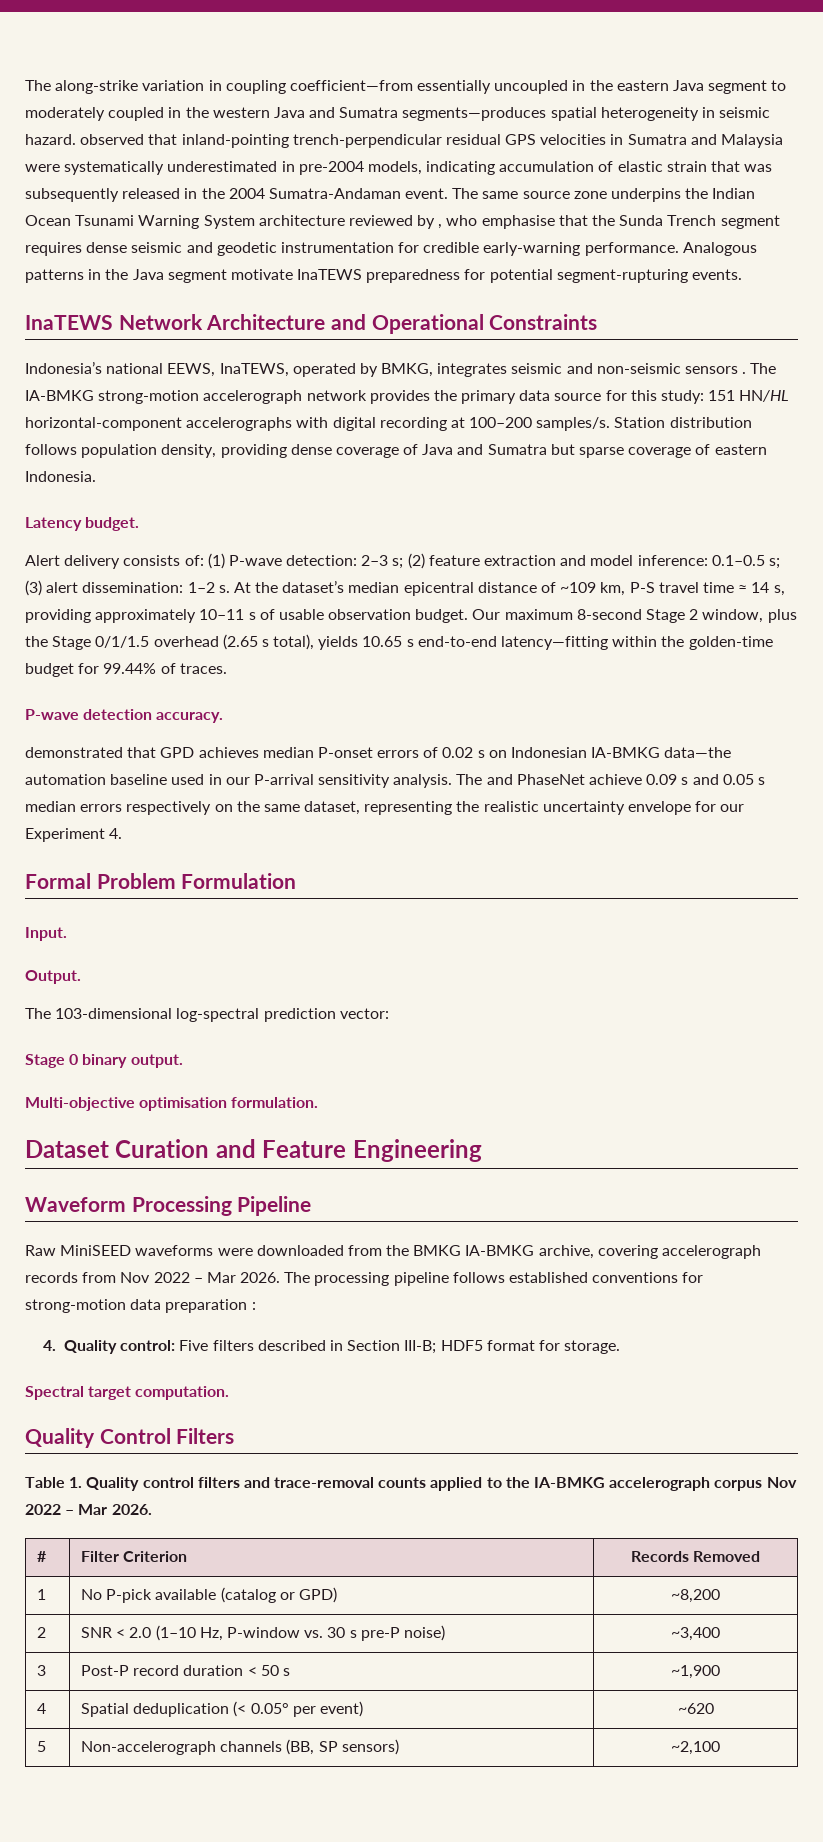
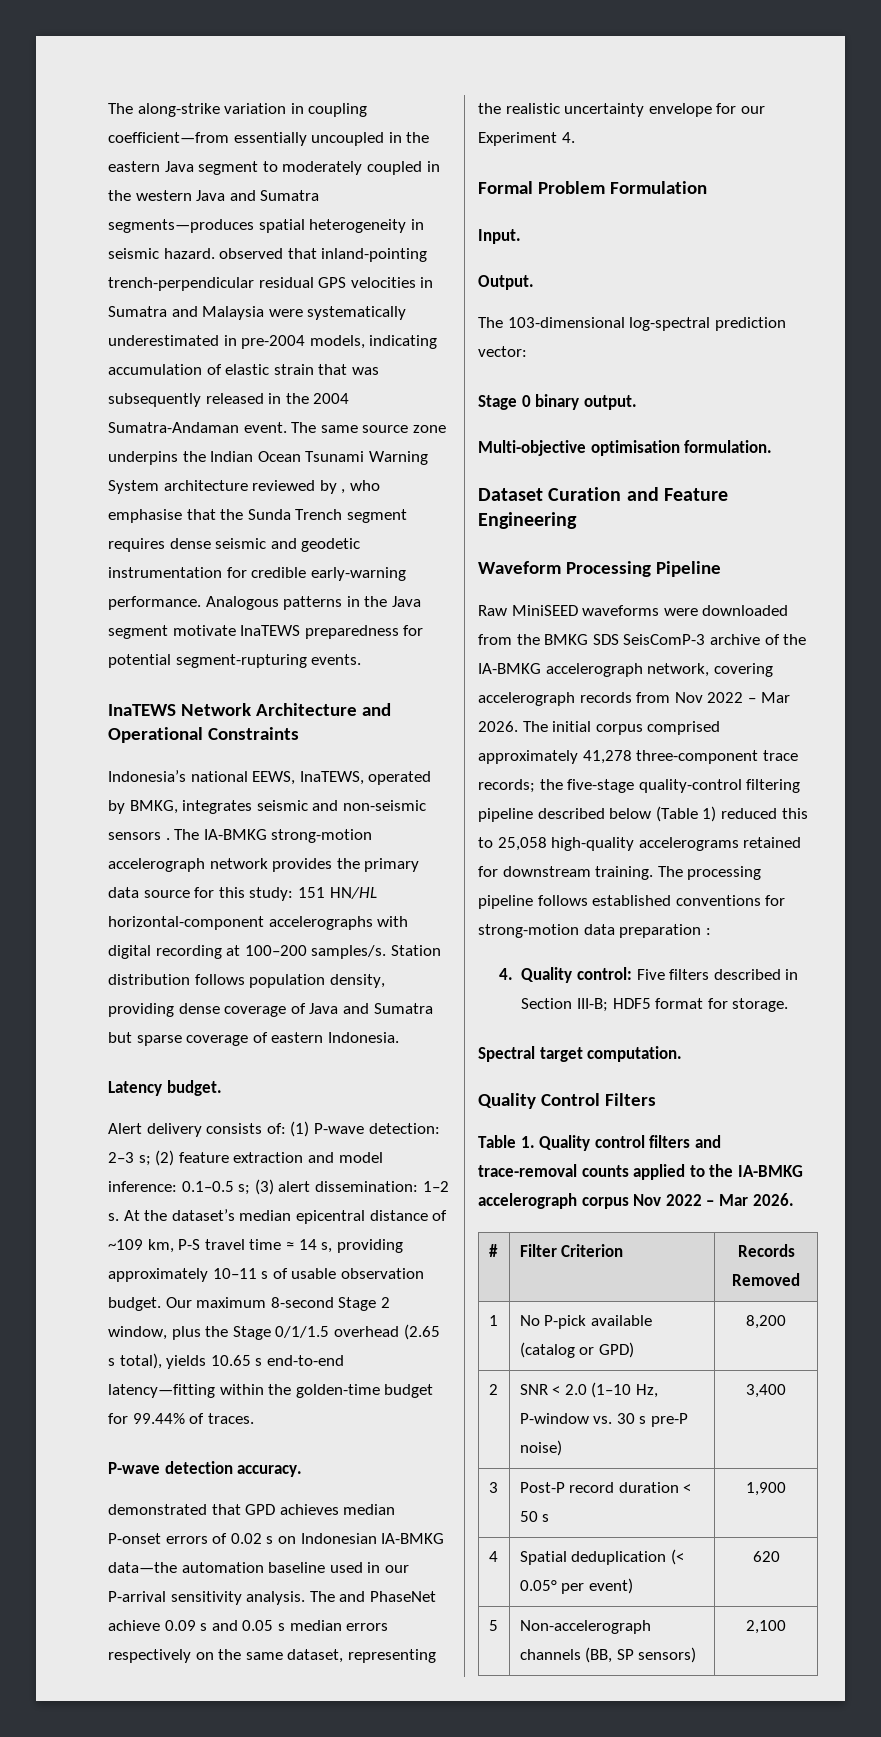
- Raw MiniSEED waveforms were downloaded from the BMKG IA-BMKG archive, covering accelerograph records from Nov 2022 – Mar 2026.
+ Raw MiniSEED waveforms were downloaded from the BMKG SDS SeisComP-3 archive of the IA-BMKG accelerograph network, covering accelerograph records from Nov 2022 – Mar 2026.
- The processing pipeline follows established conventions for strong-motion data preparation :
+ The initial corpus comprised approximately 41,278 three-component trace records; the five-stage quality-control filtering pipeline described below (Table 1) reduced this to 25,058 high-quality accelerograms retained for downstream training. The processing pipeline follows established conventions for strong-motion data preparation :
- 1 | No P-pick available (catalog or GPD) | ~8,200
+ 1 | No P-pick available (catalog or GPD) | 8,200
- 2 | SNR < 2.0 (1–10 Hz, P-window vs. 30 s pre-P noise) | ~3,400
+ 2 | SNR < 2.0 (1–10 Hz, P-window vs. 30 s pre-P noise) | 3,400
- 3 | Post-P record duration < 50 s | ~1,900
+ 3 | Post-P record duration < 50 s | 1,900
- 4 | Spatial deduplication (< 0.05° per event) | ~620
+ 4 | Spatial deduplication (< 0.05° per event) | 620
- 5 | Non-accelerograph channels (BB, SP sensors) | ~2,100
+ 5 | Non-accelerograph channels (BB, SP sensors) | 2,100

